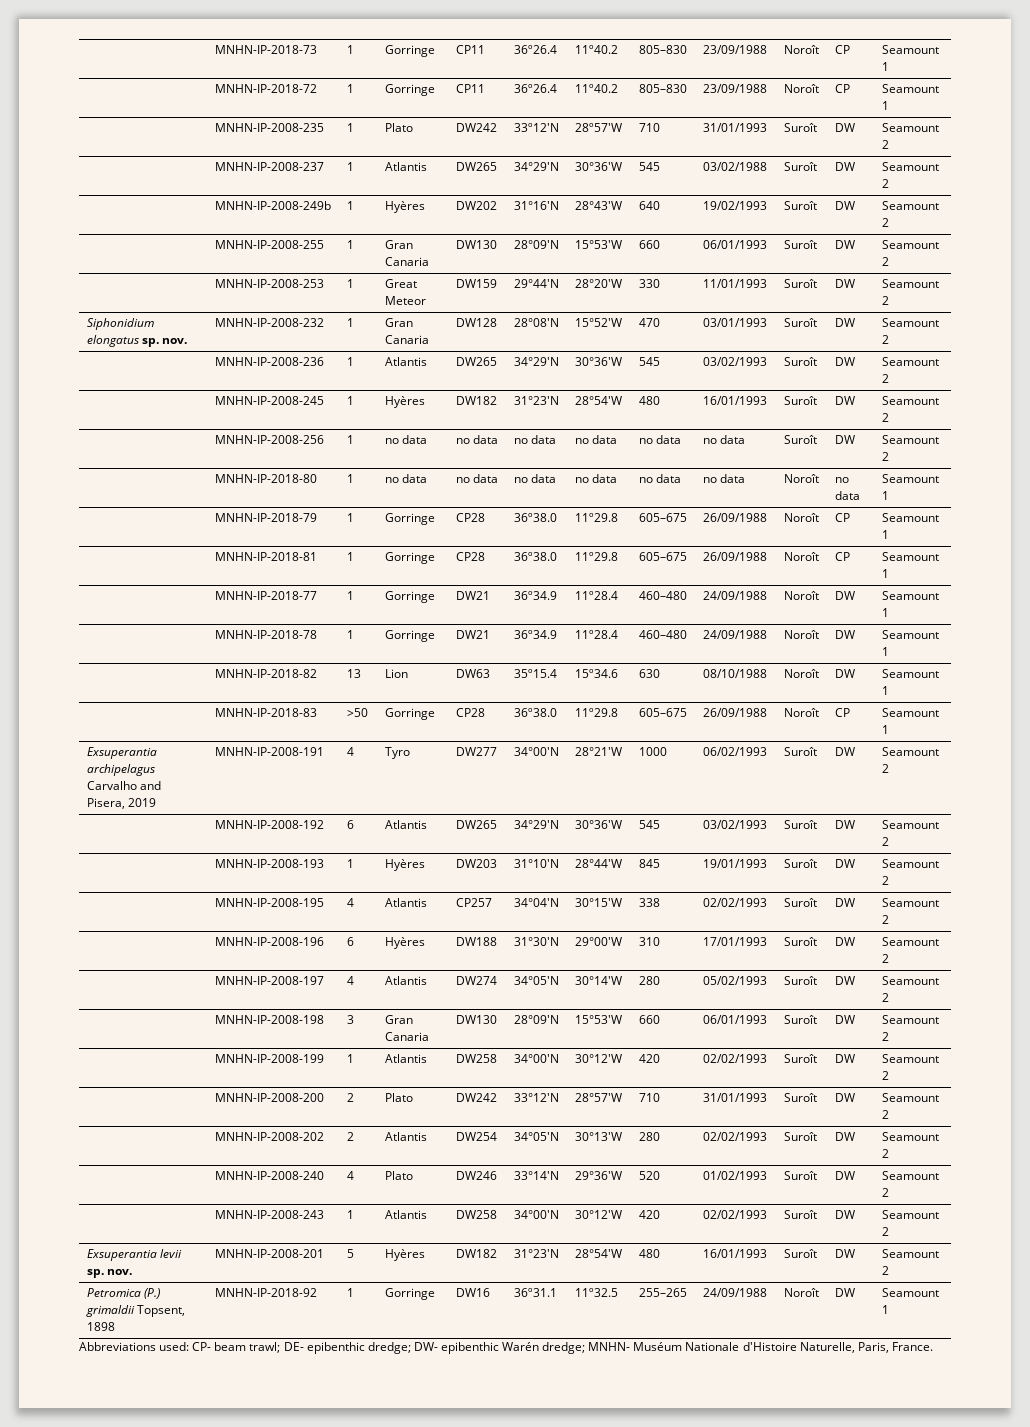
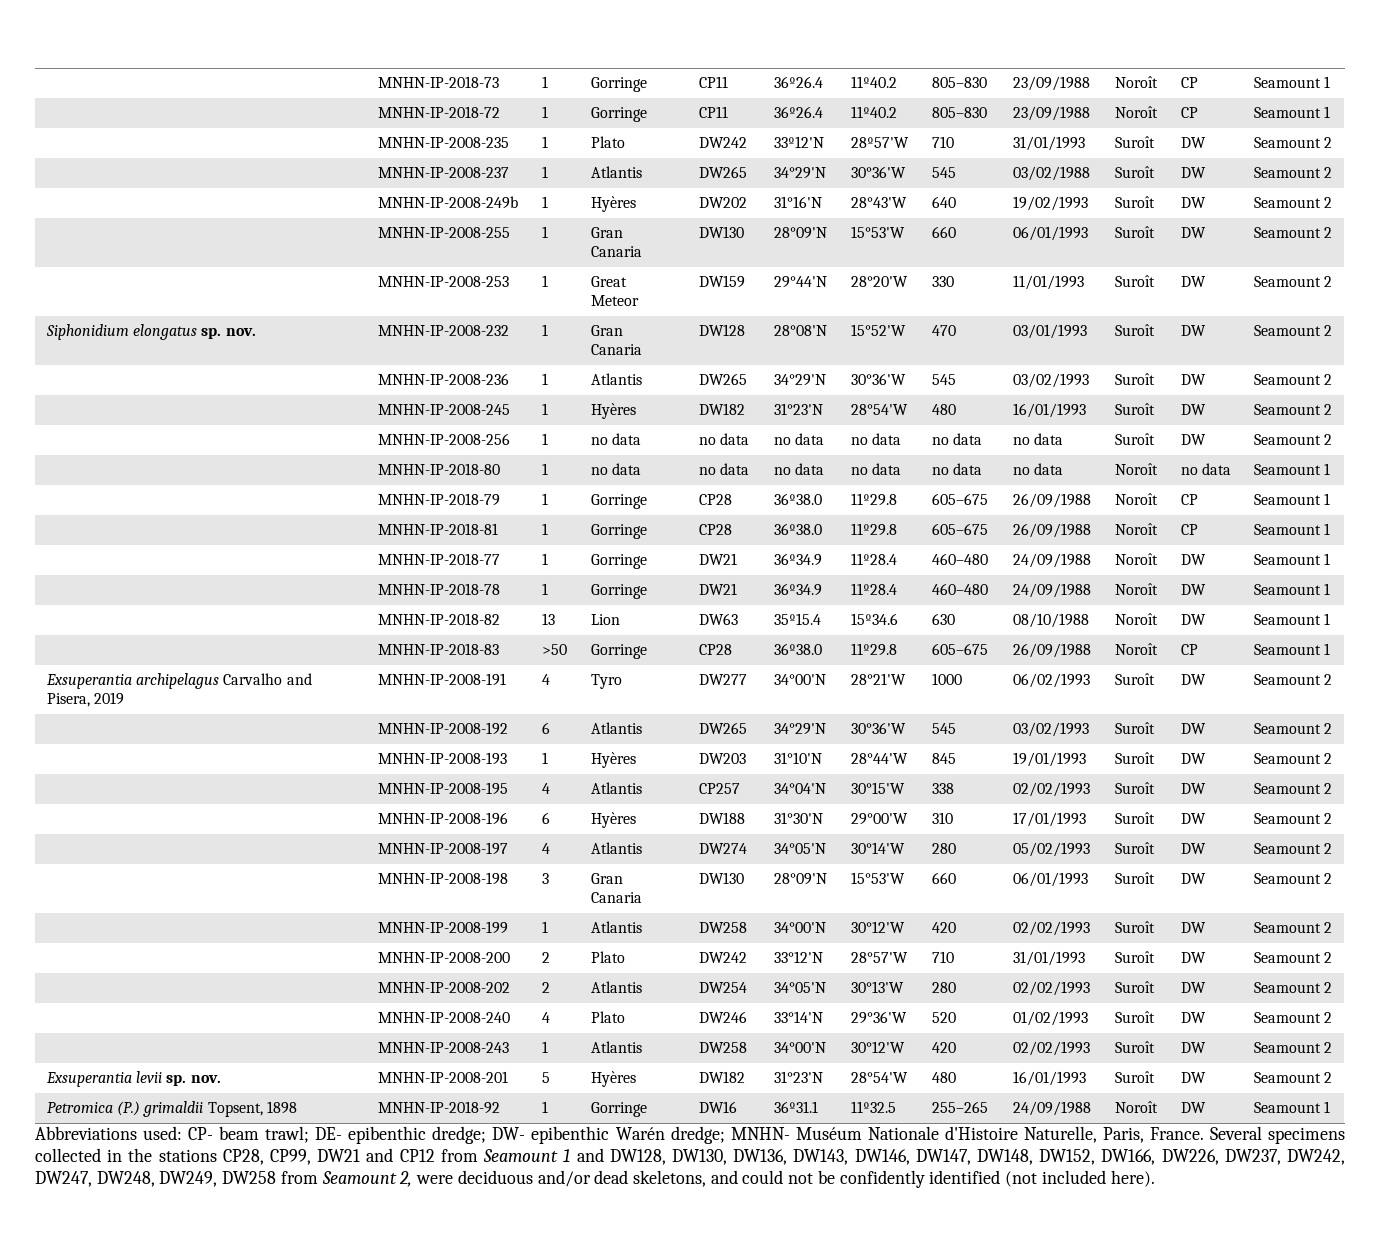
+ Several specimens collected in the stations CP28, CP99, DW21 and CP12 from Seamount 1 and DW128, DW130, DW136, DW143, DW146, DW147, DW148, DW152, DW166, DW226, DW237, DW242, DW247, DW248, DW249, DW258 from Seamount 2, were deciduous and/or dead skeletons, and could not be confidently identified (not included here).

